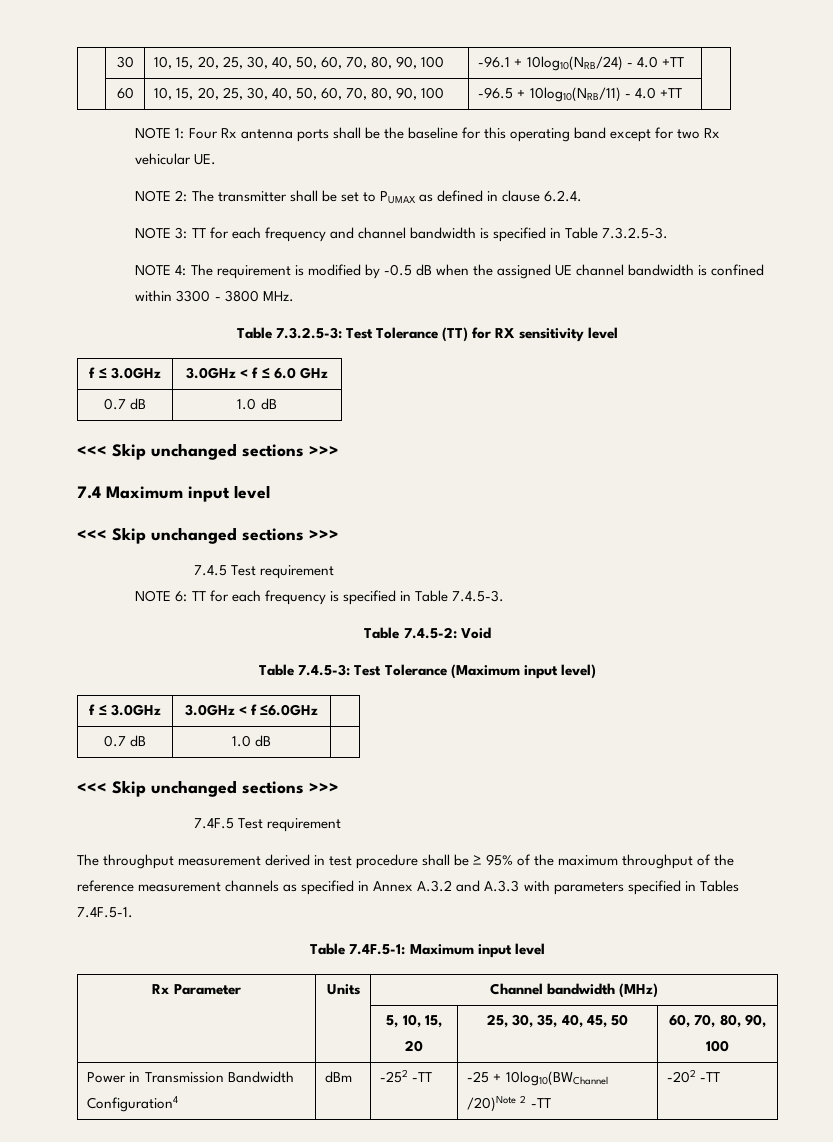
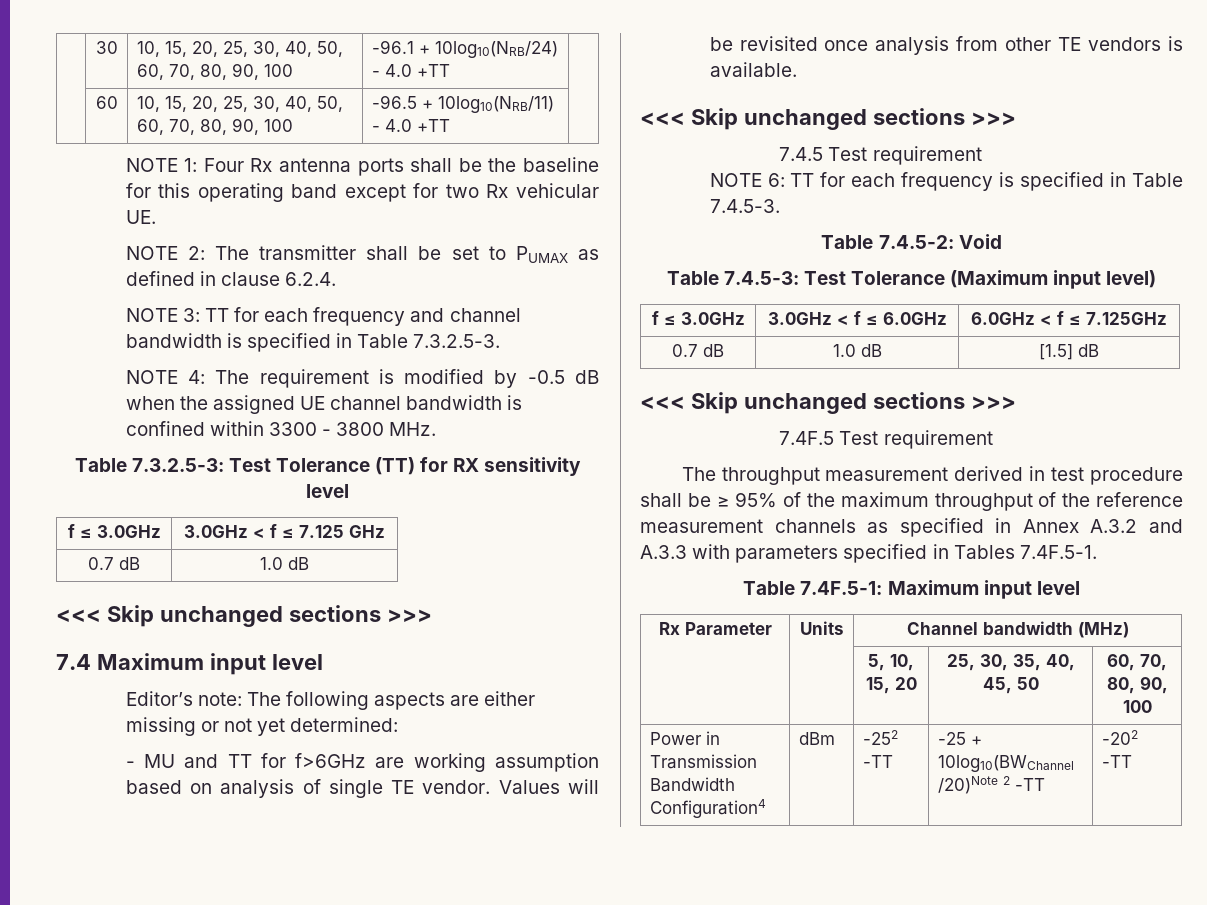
- f ≤ 3.0GHz | 3.0GHz < f ≤ 6.0 GHz
+ f ≤ 3.0GHz | 3.0GHz < f ≤ 7.125 GHz
+ Editor’s note: The following aspects are either missing or not yet determined:
+ - MU and TT for f>6GHz are working assumption based on analysis of single TE vendor. Values will be revisited once analysis from other TE vendors is available.
- f ≤ 3.0GHz | 3.0GHz < f ≤6.0GHz |
+ f ≤ 3.0GHz | 3.0GHz < f ≤ 6.0GHz | 6.0GHz < f ≤ 7.125GHz
- 0.7 dB | 1.0 dB |
+ 0.7 dB | 1.0 dB | [1.5] dB

